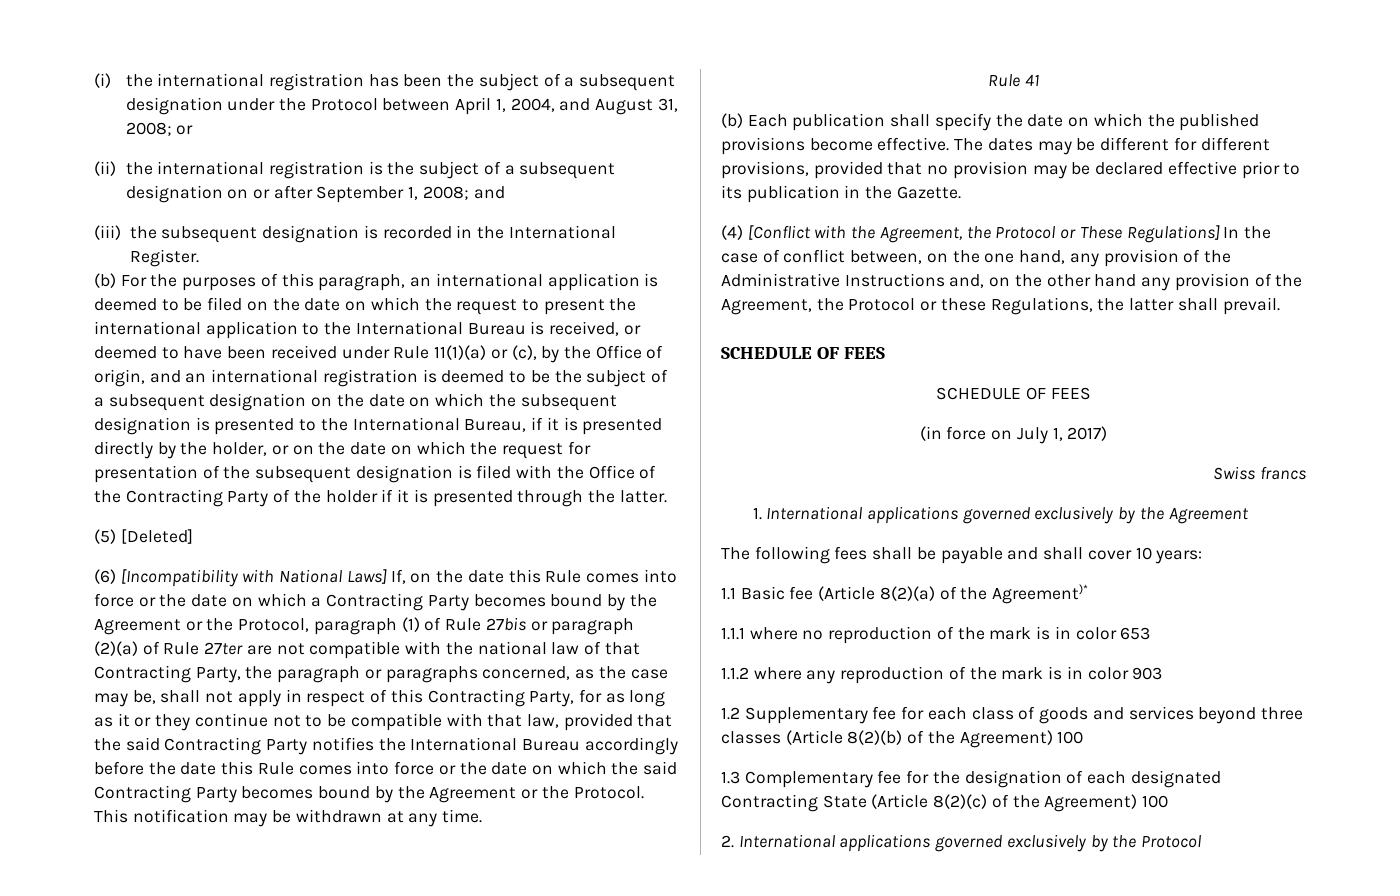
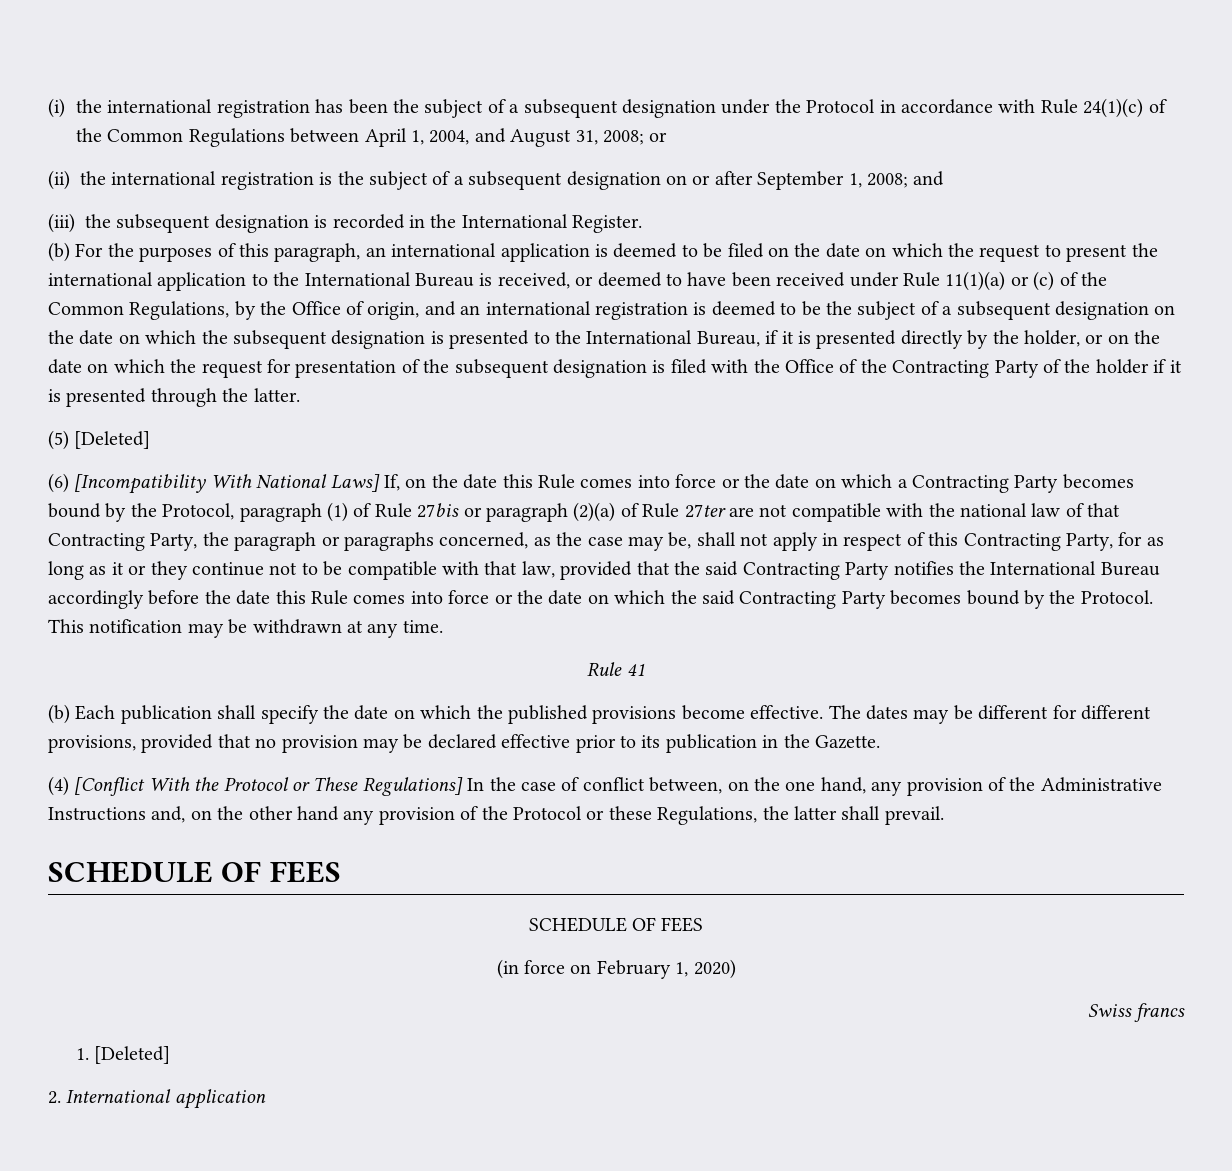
- (i) the international registration has been the subject of a subsequent designation under the Protocol between April 1, 2004, and August 31, 2008; or
+ (i) the international registration has been the subject of a subsequent designation under the Protocol in accordance with Rule 24(1)(c) of the Common Regulations between April 1, 2004, and August 31, 2008; or
- (b) For the purposes of this paragraph, an international application is deemed to be filed on the date on which the request to present the international application to the International Bureau is received, or deemed to have been received under Rule 11(1)(a) or (c), by the Office of origin, and an international registration is deemed to be the subject of a subsequent designation on the date on which the subsequent designation is presented to the International Bureau, if it is presented directly by the holder, or on the date on which the request for presentation of the subsequent designation is filed with the Office of the Contracting Party of the holder if it is presented through the latter.
+ (b) For the purposes of this paragraph, an international application is deemed to be filed on the date on which the request to present the international application to the International Bureau is received, or deemed to have been received under Rule 11(1)(a) or (c) of the Common Regulations, by the Office of origin, and an international registration is deemed to be the subject of a subsequent designation on the date on which the subsequent designation is presented to the International Bureau, if it is presented directly by the holder, or on the date on which the request for presentation of the subsequent designation is filed with the Office of the Contracting Party of the holder if it is presented through the latter.
- (6) [Incompatibility with National Laws] If, on the date this Rule comes into force or the date on which a Contracting Party becomes bound by the Agreement or the Protocol, paragraph (1) of Rule 27bis or paragraph (2)(a) of Rule 27ter are not compatible with the national law of that Contracting Party, the paragraph or paragraphs concerned, as the case may be, shall not apply in respect of this Contracting Party, for as long as it or they continue not to be compatible with that law, provided that the said Contracting Party notifies the International Bureau accordingly before the date this Rule comes into force or the date on which the said Contracting Party becomes bound by the Agreement or the Protocol.
+ (6) [Incompatibility With National Laws] If, on the date this Rule comes into force or the date on which a Contracting Party becomes bound by the Protocol, paragraph (1) of Rule 27bis or paragraph (2)(a) of Rule 27ter are not compatible with the national law of that Contracting Party, the paragraph or paragraphs concerned, as the case may be, shall not apply in respect of this Contracting Party, for as long as it or they continue not to be compatible with that law, provided that the said Contracting Party notifies the International Bureau accordingly before the date this Rule comes into force or the date on which the said Contracting Party becomes bound by the Protocol.
- (4) [Conflict with the Agreement, the Protocol or These Regulations] In the case of conflict between, on the one hand, any provision of the Administrative Instructions and, on the other hand any provision of the Agreement, the Protocol or these Regulations, the latter shall prevail.
+ (4) [Conflict With the Protocol or These Regulations] In the case of conflict between, on the one hand, any provision of the Administrative Instructions and, on the other hand any provision of the Protocol or these Regulations, the latter shall prevail.
- (in force on July 1, 2017)
+ (in force on February 1, 2020)
- 1. International applications governed exclusively by the Agreement
- The following fees shall be payable and shall cover 10 years:
- 1.1 Basic fee (Article 8(2)(a) of the Agreement)*
- 1.1.1 where no reproduction of the mark is in color 653
- 1.1.2 where any reproduction of the mark is in color 903
- 1.2 Supplementary fee for each class of goods and services beyond three classes (Article 8(2)(b) of the Agreement) 100
- 1.3 Complementary fee for the designation of each designated Contracting State (Article 8(2)(c) of the Agreement) 100
- 2. International applications governed exclusively by the Protocol
+ 1. [Deleted]
+ 2. International application

